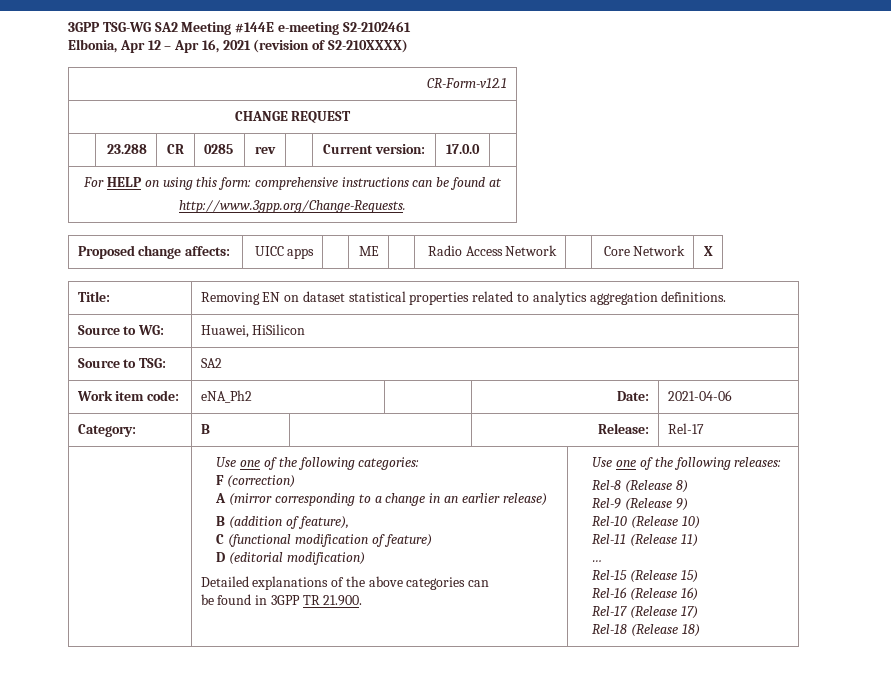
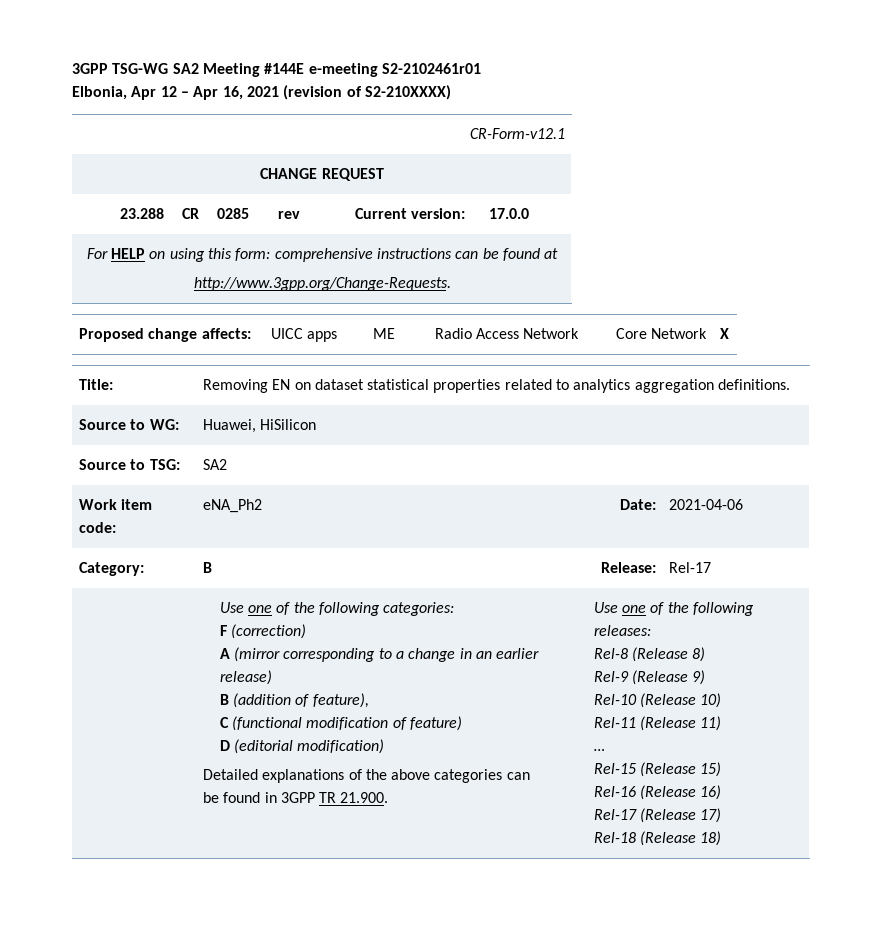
- 3GPP TSG-WG SA2 Meeting #144E e-meeting S2-2102461
+ 3GPP TSG-WG SA2 Meeting #144E e-meeting S2-2102461r01

